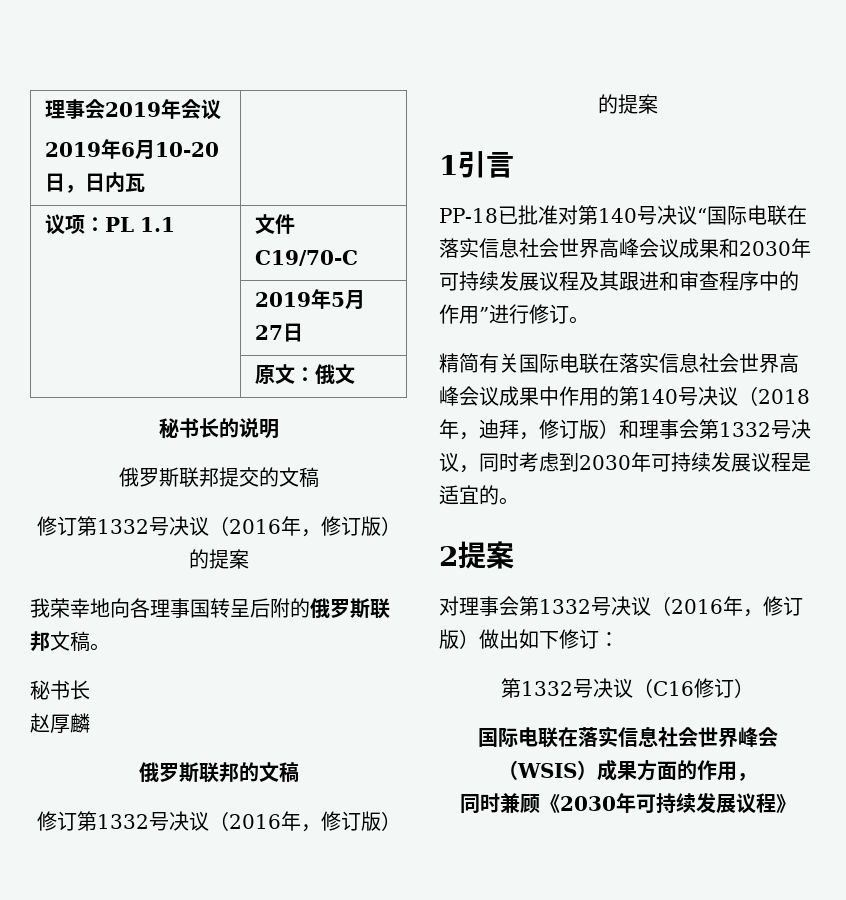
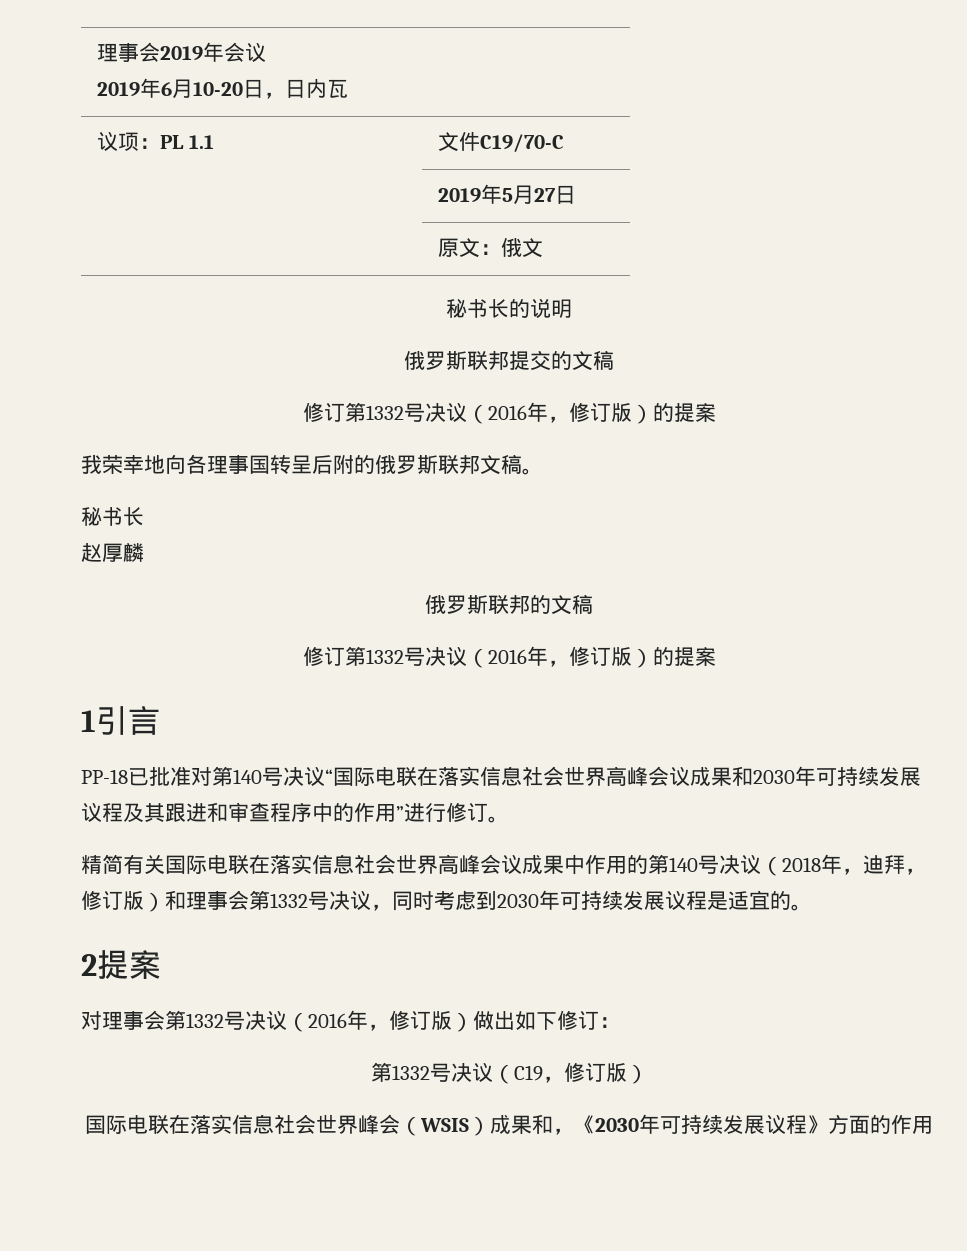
- 第1332号决议（C16修订）
+ 第1332号决议（C19，修订版）
- 国际电联在落实信息社会世界峰会（WSIS）成果方面的作用，
- 同时兼顾《2030年可持续发展议程》
+ 国际电联在落实信息社会世界峰会（WSIS）成果和，《2030年可持续发展议程》方面的作用

